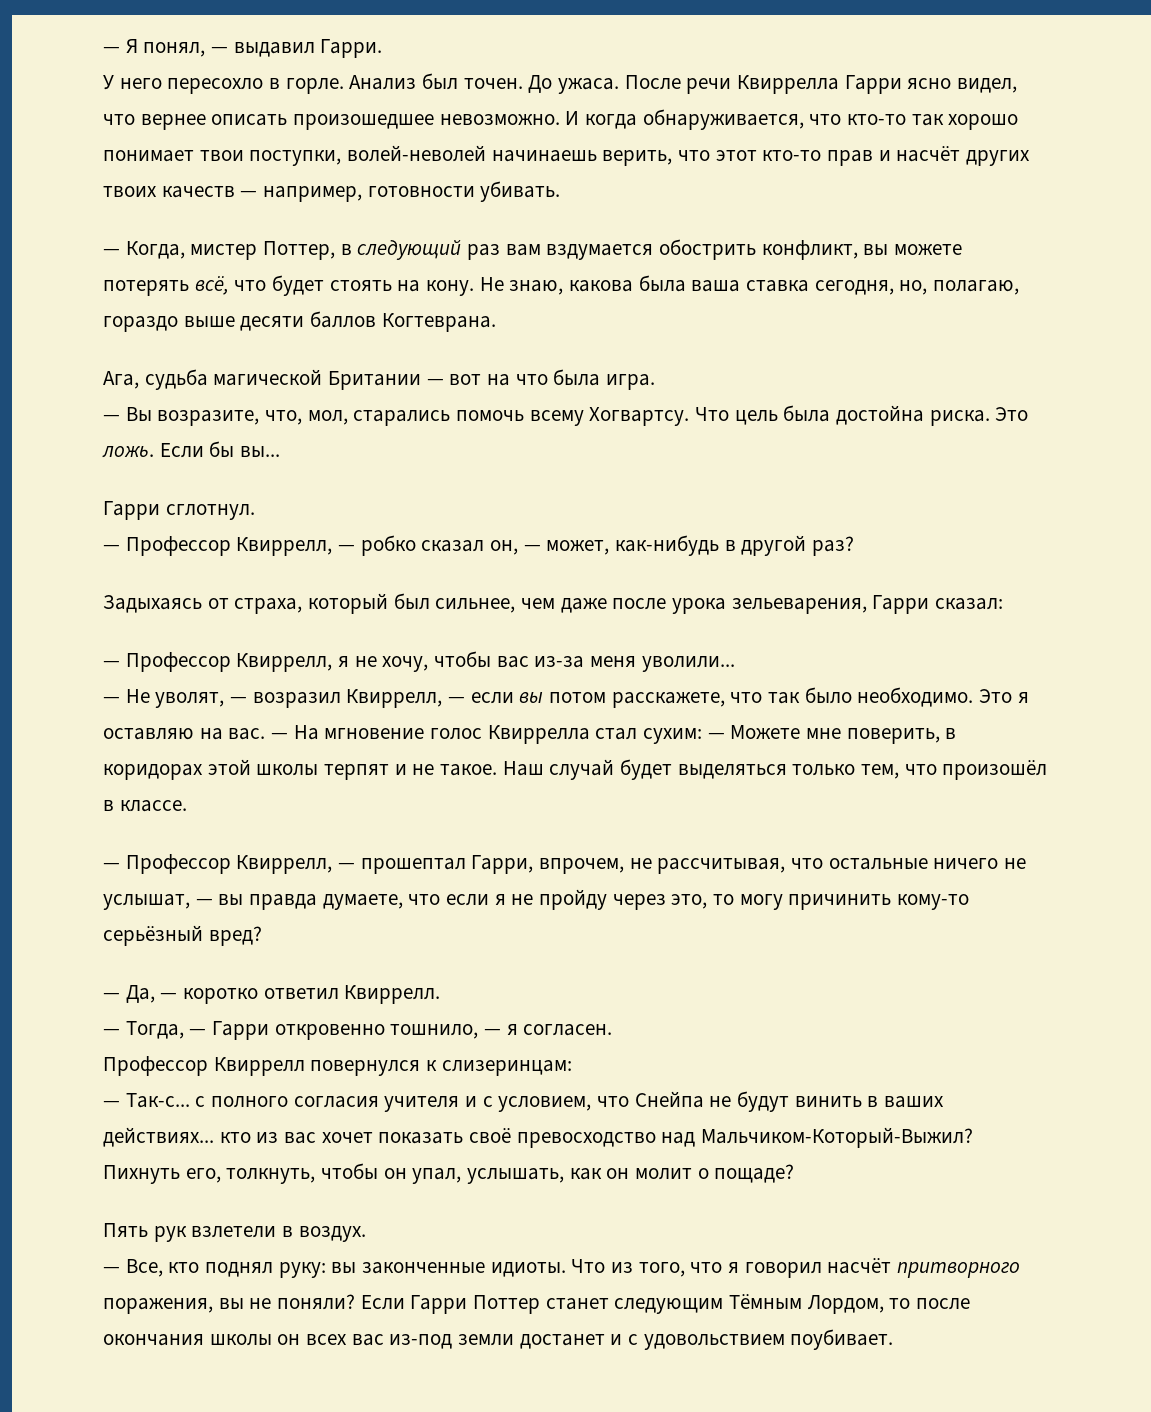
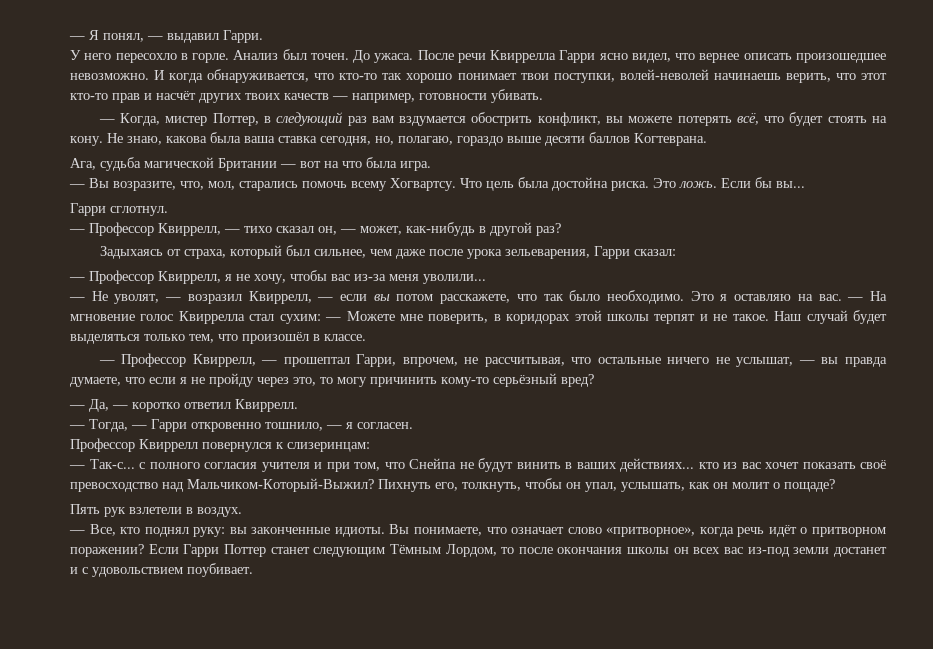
- — Профессор Квиррелл, — робко сказал он, — может, как-нибудь в другой раз?
+ — Профессор Квиррелл, — тихо сказал он, — может, как-нибудь в другой раз?
- — Так-с... с полного согласия учителя и с условием, что Снейпа не будут винить в ваших действиях... кто из вас хочет показать своё превосходство над Мальчиком-Который-Выжил?
+ — Так-с... с полного согласия учителя и при том, что Снейпа не будут винить в ваших действиях... кто из вас хочет показать своё превосходство над Мальчиком-Который-Выжил?
- Что из того, что я говорил насчёт притворного поражения, вы не поняли?
+ Вы понимаете, что означает слово «притворное», когда речь идёт о притворном поражении?

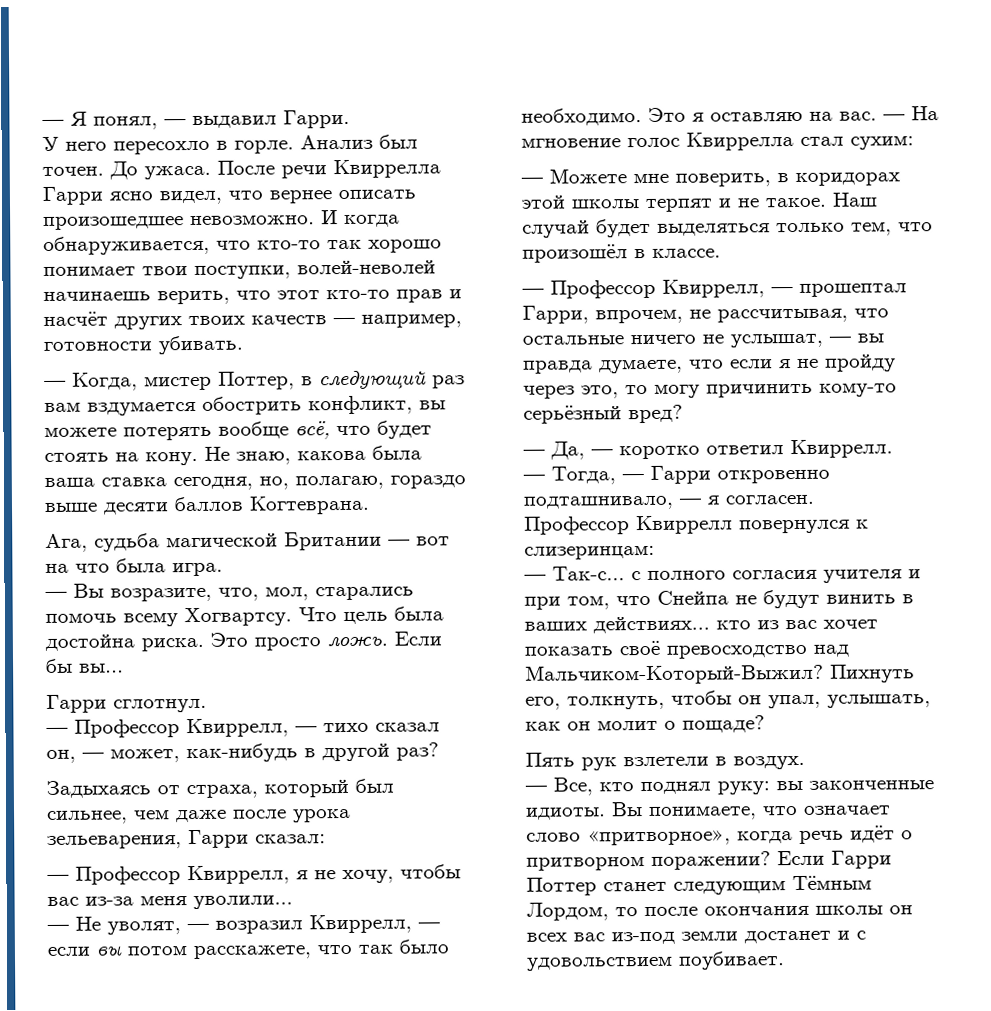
- — Когда, мистер Поттер, в следующий раз вам вздумается обострить конфликт, вы можете потерять всё, что будет стоять на кону.
+ — Когда, мистер Поттер, в следующий раз вам вздумается обострить конфликт, вы можете потерять вообще всё, что будет стоять на кону.
- Это ложь.
+ Это просто ложь.
- — На мгновение голос Квиррелла стал сухим: — Можете мне поверить, в коридорах этой школы терпят и не такое.
+ — На мгновение голос Квиррелла стал сухим:
+ — Можете мне поверить, в коридорах этой школы терпят и не такое.
- — Тогда, — Гарри откровенно тошнило, — я согласен.
+ — Тогда, — Гарри откровенно подташнивало, — я согласен.

